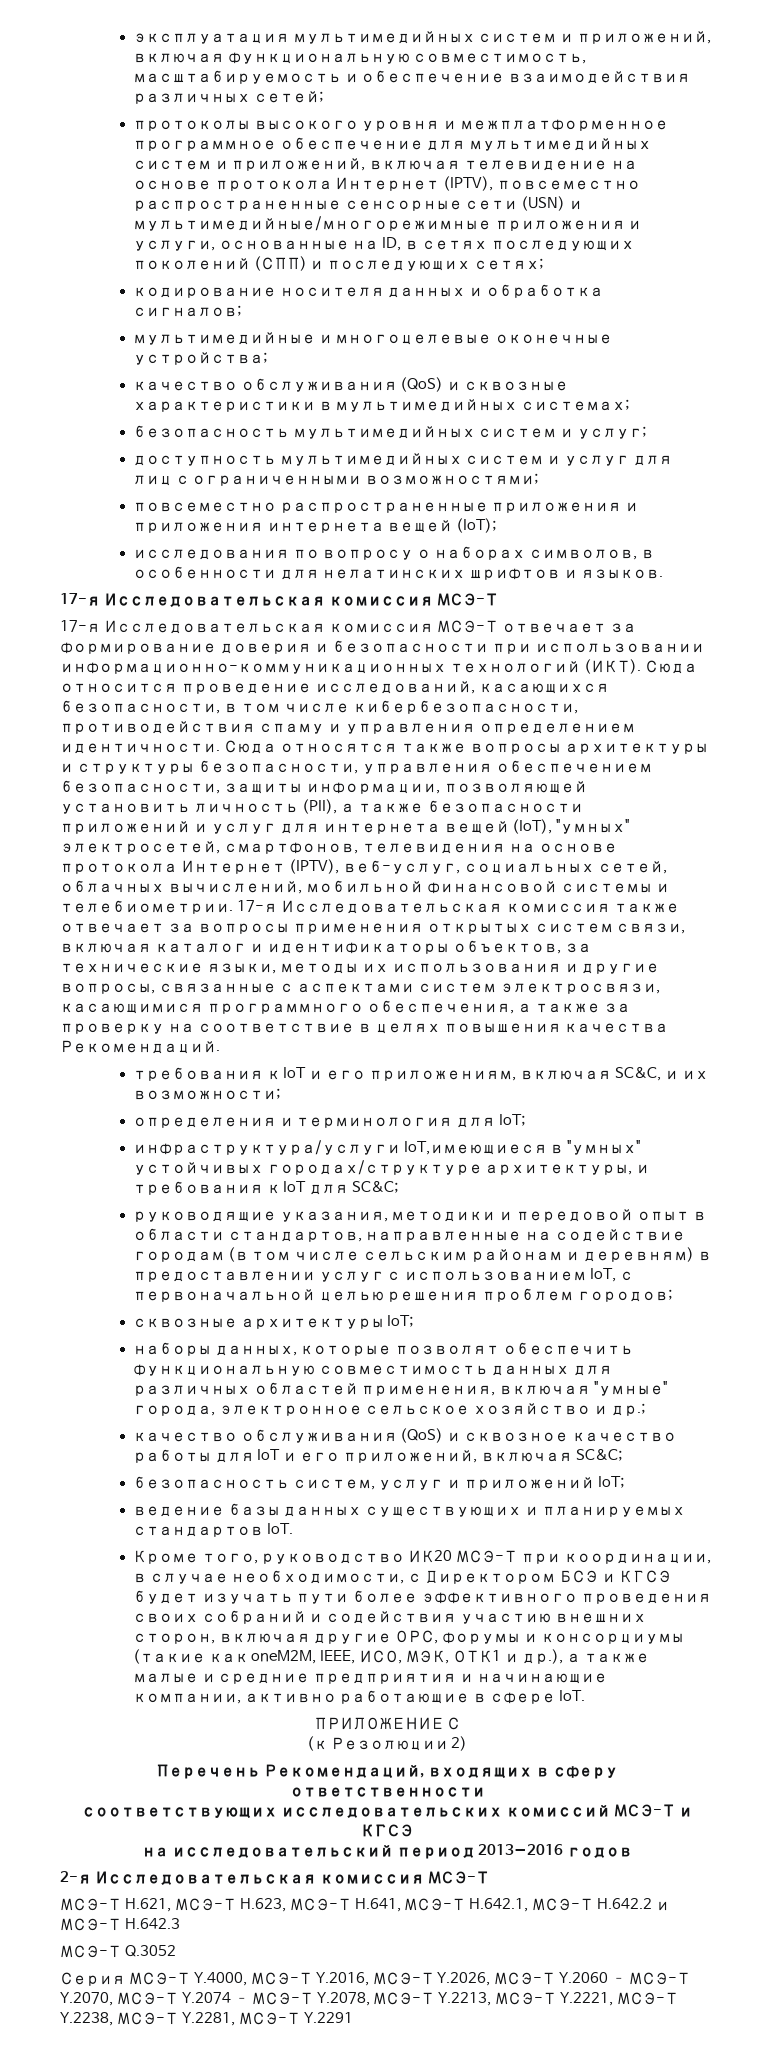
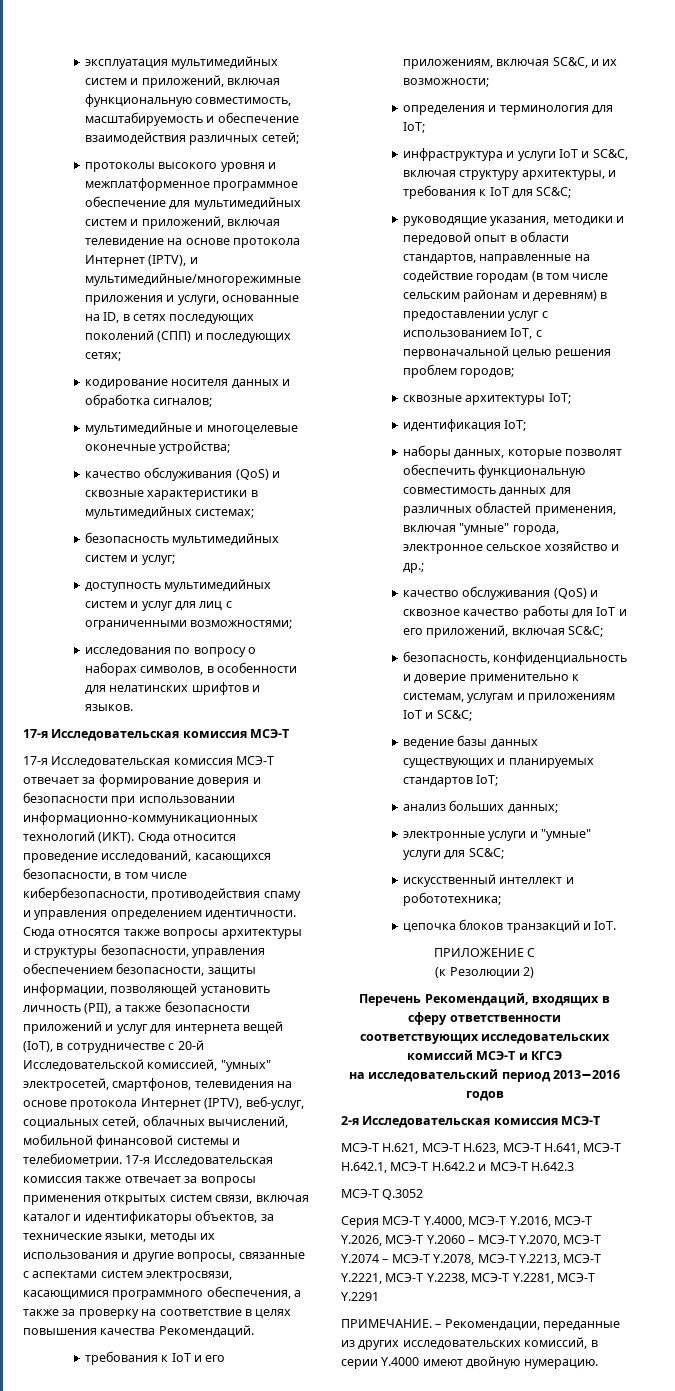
- протоколы высокого уровня и межплатформенное программное обеспечение для мультимедийных систем и приложений, включая телевидение на основе протокола Интернет (IPTV), повсеместно распространенные сенсорные сети (USN) и мультимедийные/многорежимные приложения и услуги, основанные на ID, в сетях последующих поколений (СПП) и последующих сетях;
+ протоколы высокого уровня и межплатформенное программное обеспечение для мультимедийных систем и приложений, включая телевидение на основе протокола Интернет (IPTV), и мультимедийные/многорежимные приложения и услуги, основанные на ID, в сетях последующих поколений (СПП) и последующих сетях;
- повсеместно распространенные приложения и приложения интернета вещей (IoT);
- Сюда относятся также вопросы архитектуры и структуры безопасности, управления обеспечением безопасности, защиты информации, позволяющей установить личность (PII), а также безопасности приложений и услуг для интернета вещей (IoT), "умных" электросетей, смартфонов, телевидения на основе протокола Интернет (IPTV), веб-услуг, социальных сетей, облачных вычислений, мобильной финансовой системы и телебиометрии.
+ Сюда относятся также вопросы архитектуры и структуры безопасности, управления обеспечением безопасности, защиты информации, позволяющей установить личность (PII), а также безопасности приложений и услуг для интернета вещей (IoT), в сотрудничестве с 20-й Исследовательской комиссией, "умных" электросетей, смартфонов, телевидения на основе протокола Интернет (IPTV), веб-услуг, социальных сетей, облачных вычислений, мобильной финансовой системы и телебиометрии.
- инфраструктура/услуги IoT,имеющиеся в "умных" устойчивых городах/структуре архитектуры, и требования к IoT для SC&C;
+ инфраструктура и услуги IoT и SC&C, включая структуру архитектуры, и требования к IoT для SC&C;
+ идентификация IoT;
- безопасность систем, услуг и приложений IoT;
+ безопасность, конфиденциальность и доверие применительно к системам, услугам и приложениям IoT и SC&C;
- ведение базы данных существующих и планируемых стандартов IoT.
- Кроме того, руководство ИК20 МСЭ-Т при координации, в случае необходимости, с Директором БСЭ и КГСЭ будет изучать пути более эффективного проведения своих собраний и содействия участию внешних сторон, включая другие ОРС, форумы и консорциумы (такие как oneM2M, IEEE, ИСО, МЭК, ОТК1 и др.), а также малые и средние предприятия и начинающие компании, активно работающие в сфере IoT.
+ ведение базы данных существующих и планируемых стандартов IoT;
+ анализ больших данных;
+ электронные услуги и "умные" услуги для SC&C;
+ искусственный интеллект и робототехника;
+ цепочка блоков транзакций и IoT.
+ ПРИМЕЧАНИЕ. – Рекомендации, переданные из других исследовательских комиссий, в серии Y.4000 имеют двойную нумерацию.

